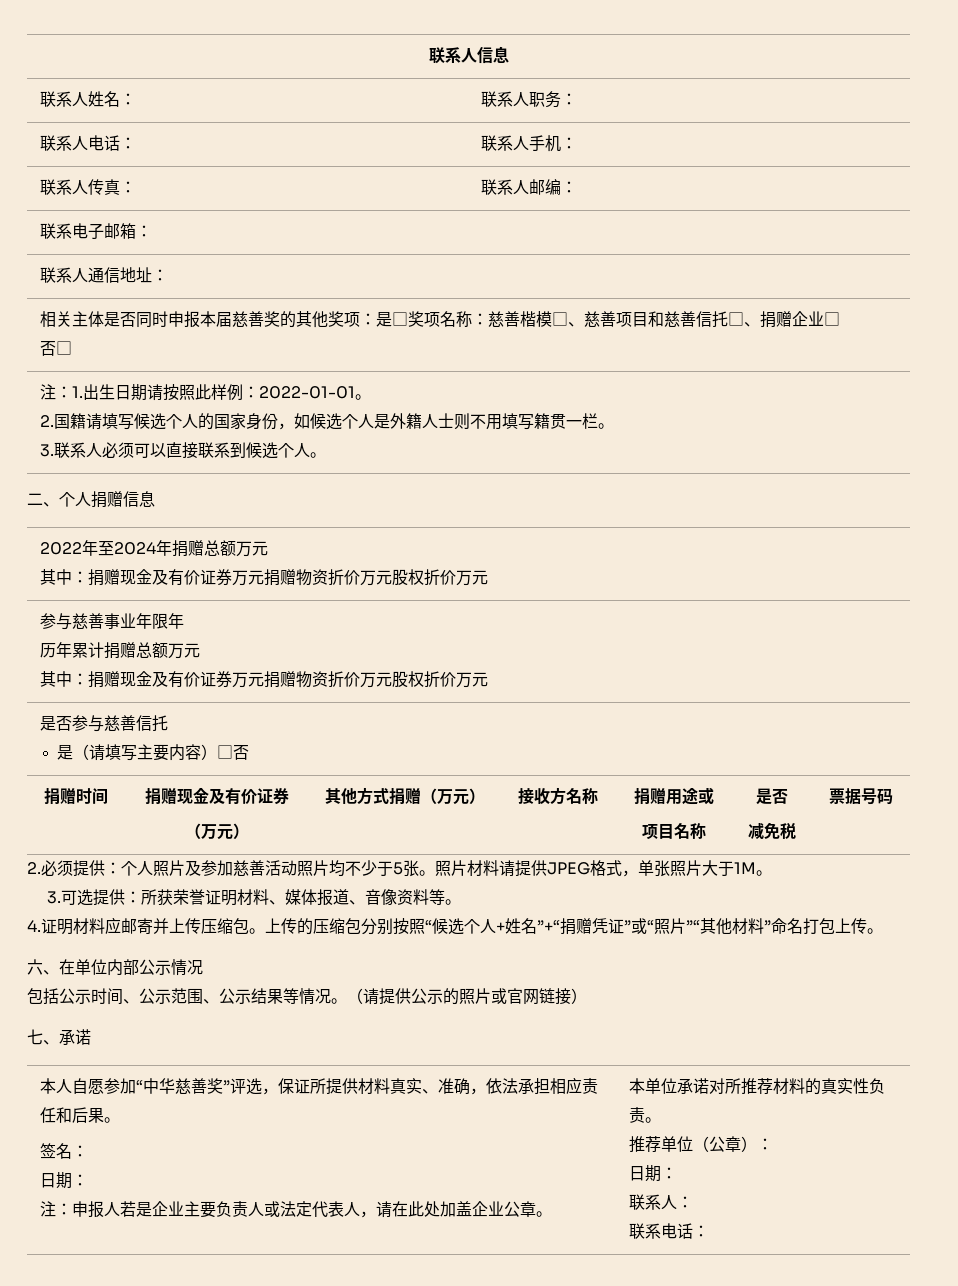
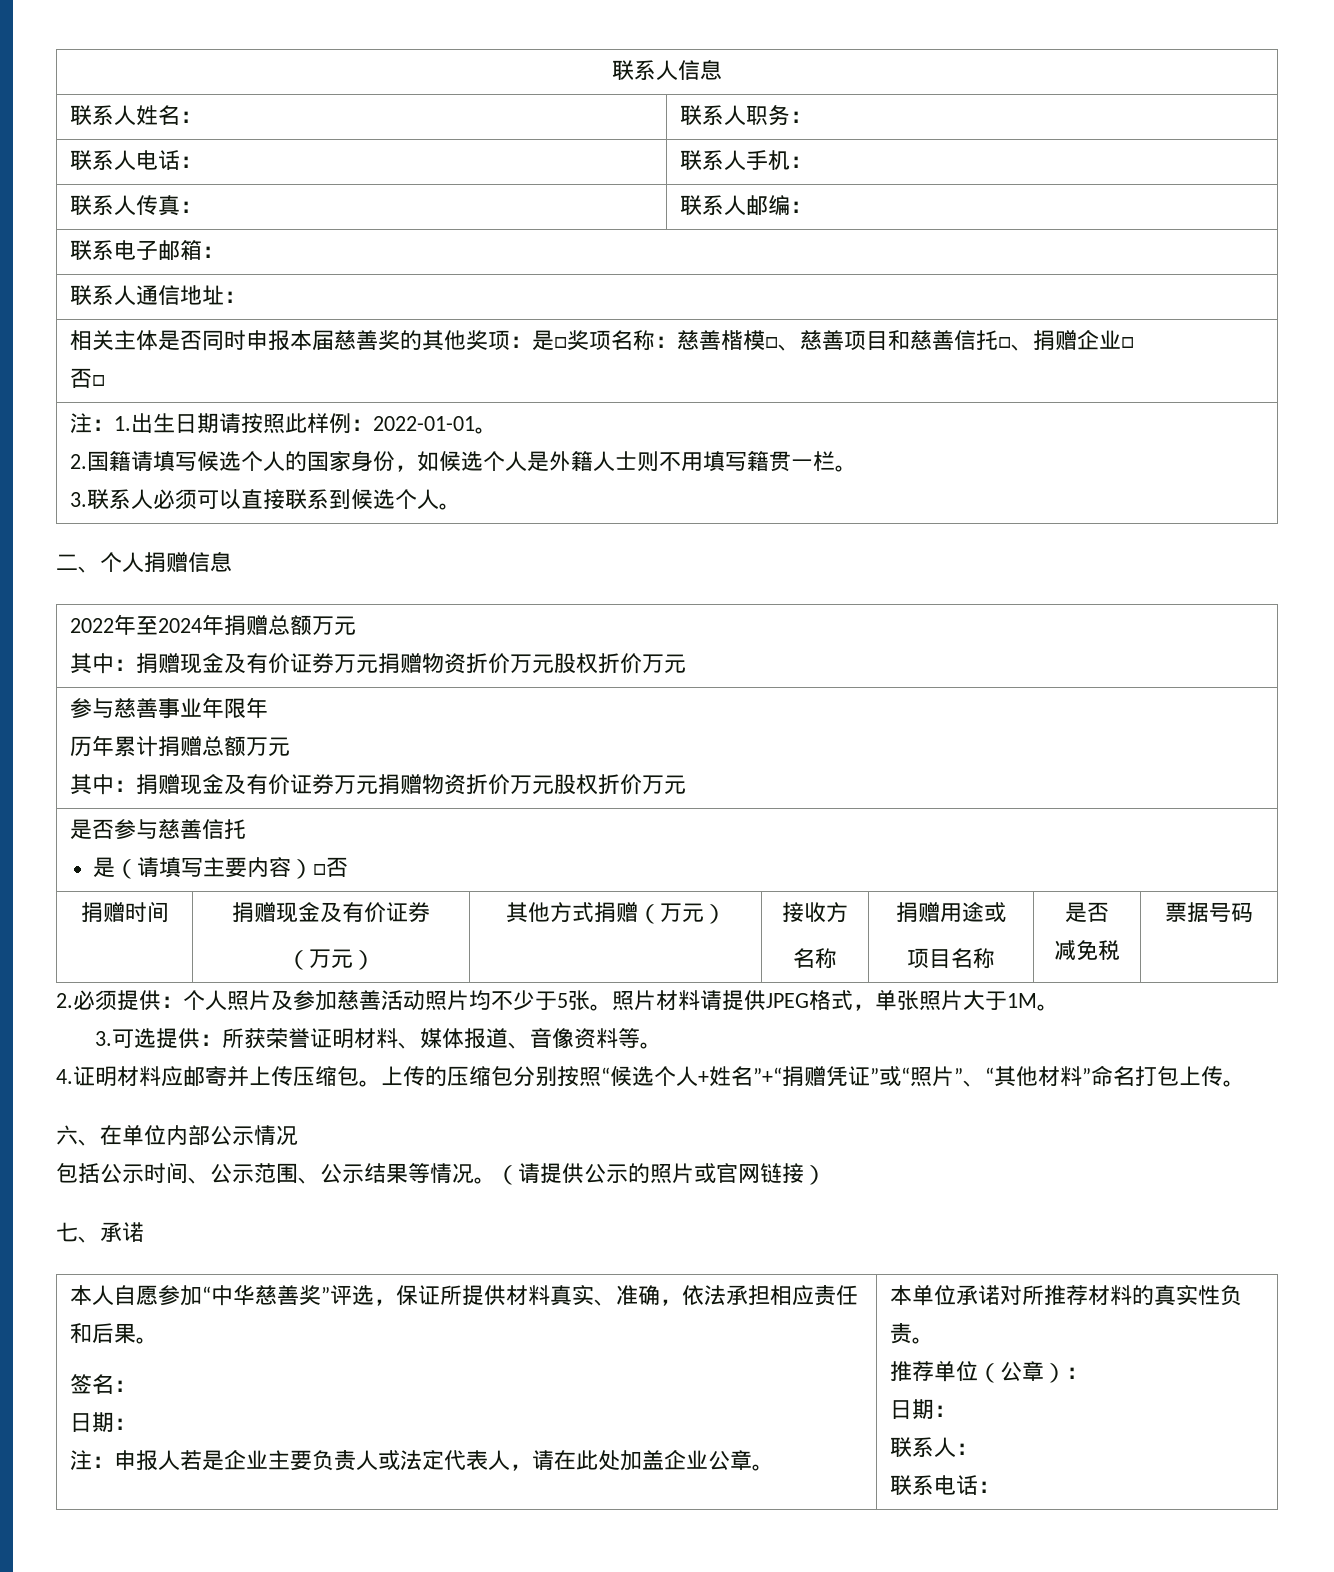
  捐赠时间 | 捐赠现金及有价证券
- （万元） | 其他方式捐赠（万元） | 接收方名称 | 捐赠用途或
+ （万元） | 其他方式捐赠（万元） | 接收方
+ 名称 | 捐赠用途或
- 上传的压缩包分别按照“候选个人+姓名”+“捐赠凭证”或“照片”“其他材料”命名打包上传。
+ 上传的压缩包分别按照“候选个人+姓名”+“捐赠凭证”或“照片”、“其他材料”命名打包上传。

